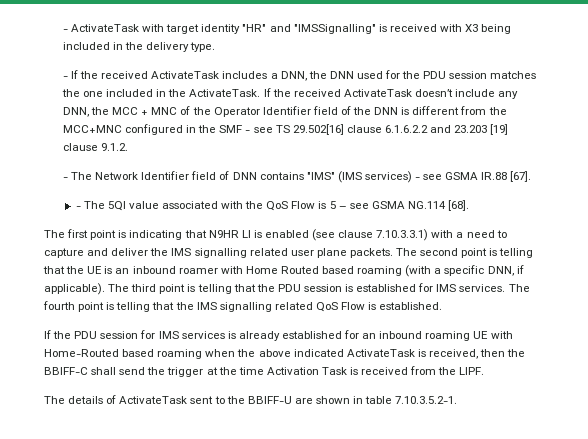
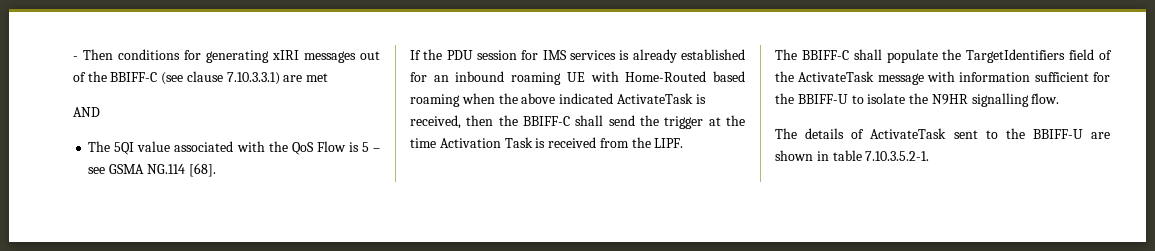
- - ActivateTask with target identity "HR" and "IMSSignalling" is received with X3 being included in the delivery type.
- - If the received ActivateTask includes a DNN, the DNN used for the PDU session matches the one included in the ActivateTask. If the received ActivateTask doesn’t include any DNN, the MCC + MNC of the Operator Identifier field of the DNN is different from the MCC+MNC configured in the SMF - see TS 29.502[16] clause 6.1.6.2.2 and 23.203 [19] clause 9.1.2.
- - The Network Identifier field of DNN contains "IMS" (IMS services) - see GSMA IR.88 [67].
- - The 5QI value associated with the QoS Flow is 5 – see GSMA NG.114 [68].
+ - Then conditions for generating xIRI messages out of the BBIFF-C (see clause 7.10.3.3.1) are met
+ AND
+ The 5QI value associated with the QoS Flow is 5 – see GSMA NG.114 [68].
- The first point is indicating that N9HR LI is enabled (see clause 7.10.3.3.1) with a need to capture and deliver the IMS signalling related user plane packets. The second point is telling that the UE is an inbound roamer with Home Routed based roaming (with a specific DNN, if applicable). The third point is telling that the PDU session is established for IMS services. The fourth point is telling that the IMS signalling related QoS Flow is established.
+ The BBIFF-C shall populate the TargetIdentifiers field of the ActivateTask message with information sufficient for the BBIFF-U to isolate the N9HR signalling flow.

